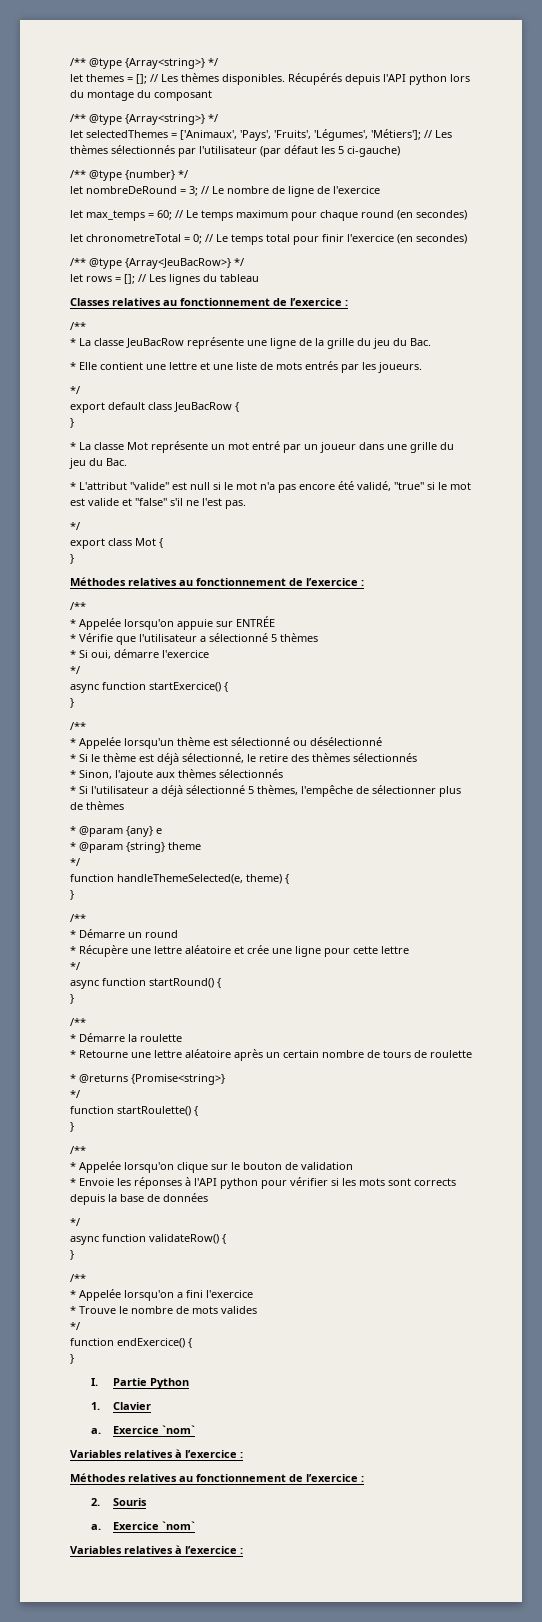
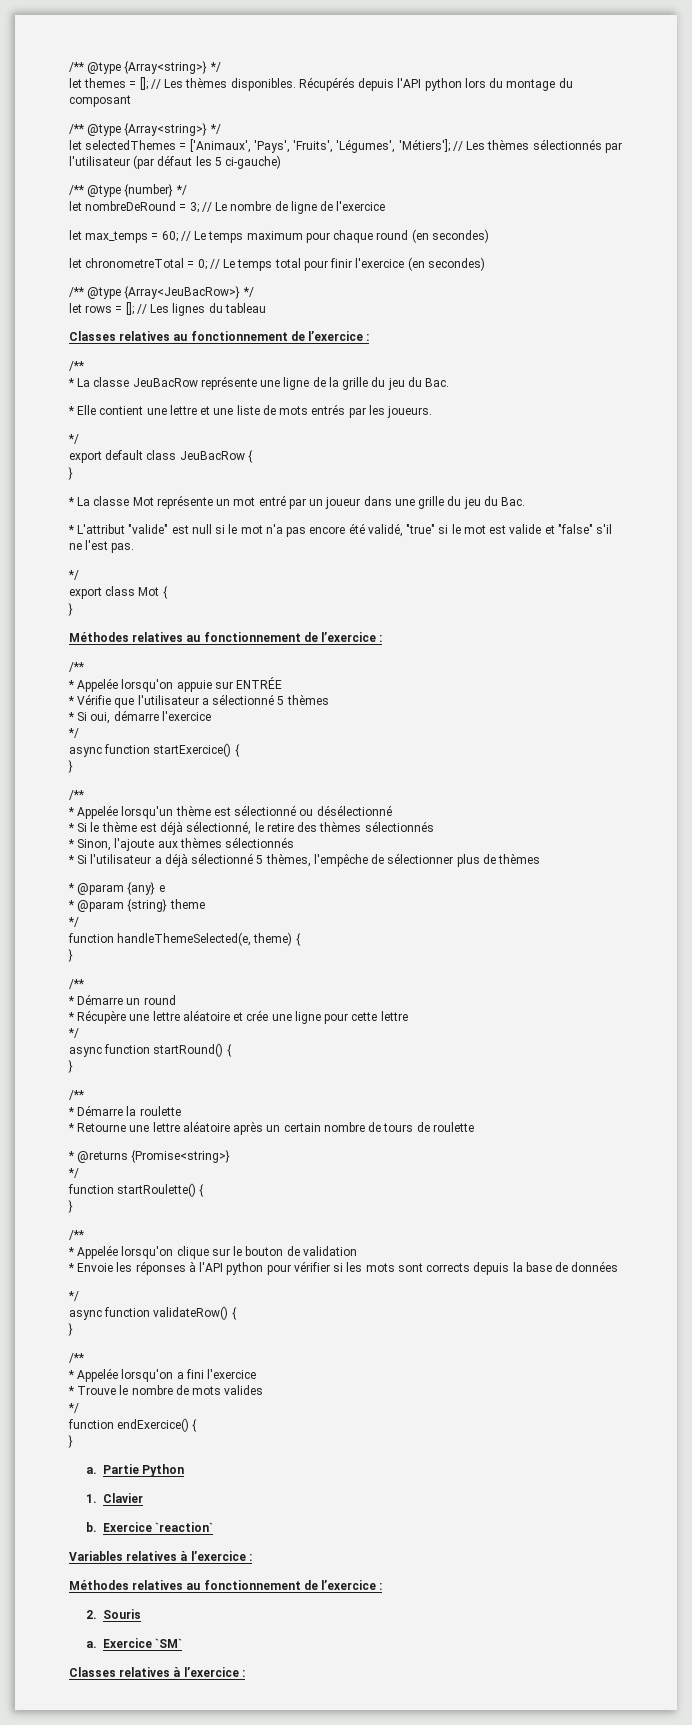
- I. Partie Python
+ a. Partie Python
  1. Clavier
- a. Exercice `nom`
+ b. Exercice `reaction`
  2. Souris
- a. Exercice `nom`
- Variables relatives à l’exercice :
+ a. Exercice `SM`
+ Classes relatives à l’exercice :

